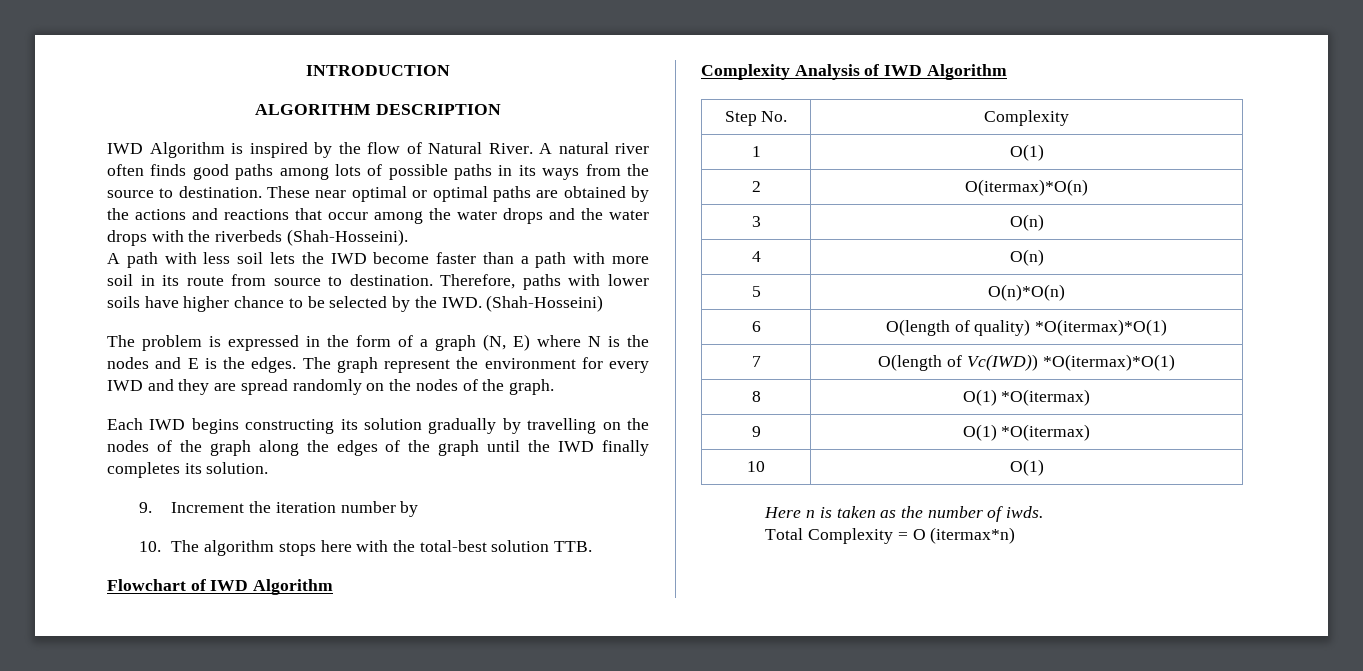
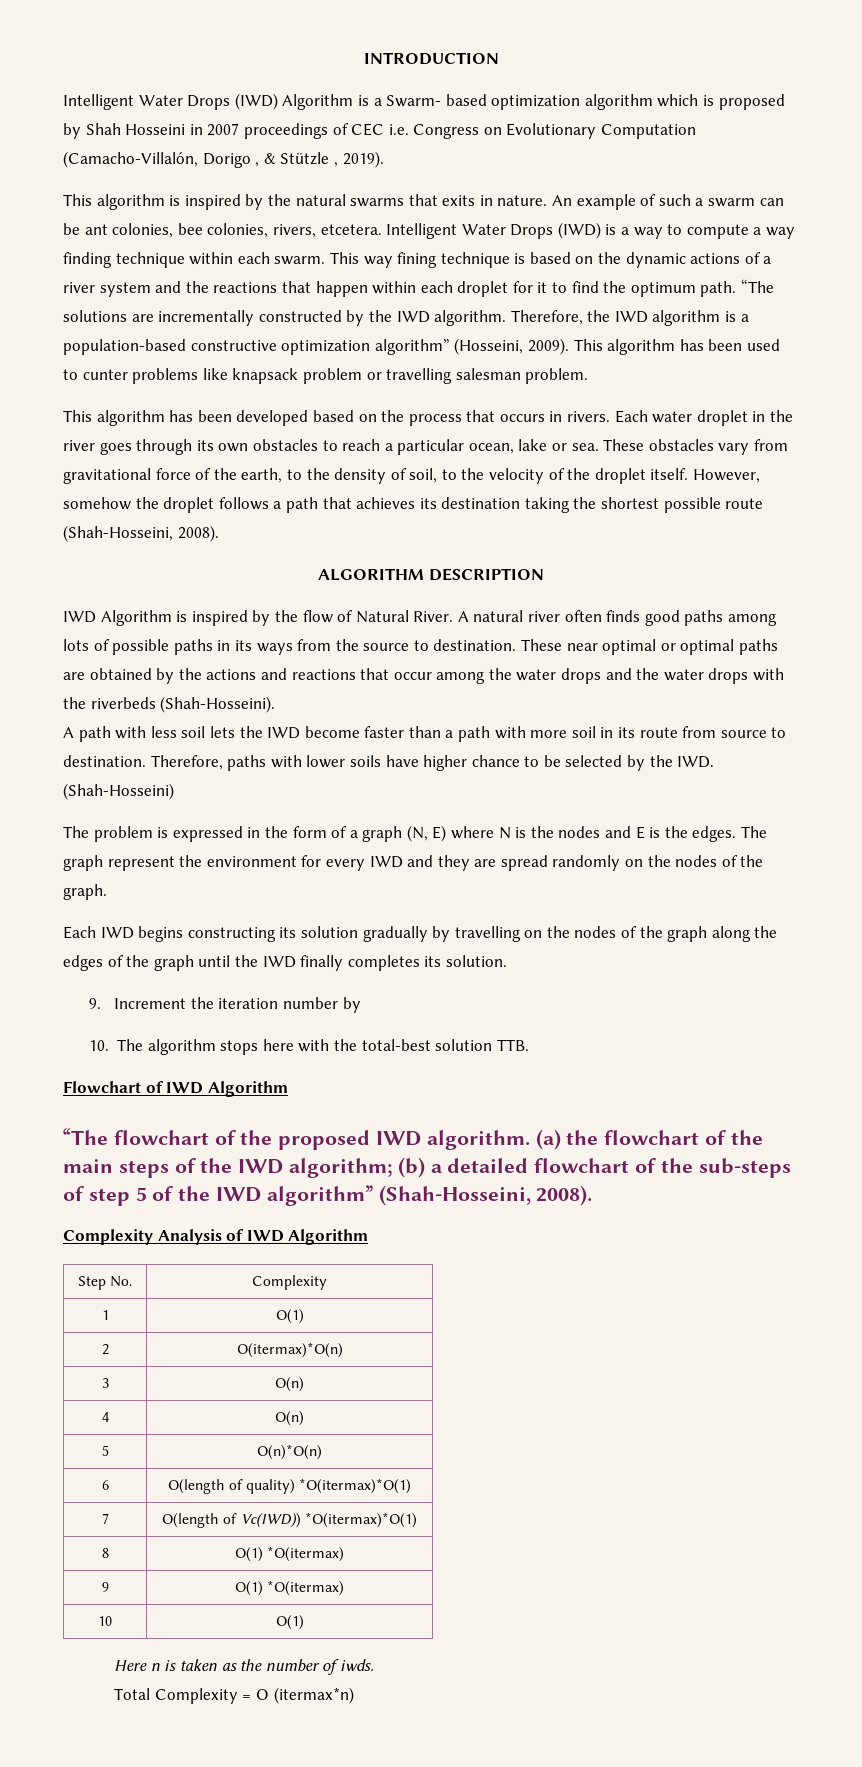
+ Intelligent Water Drops (IWD) Algorithm is a Swarm- based optimization algorithm which is proposed by Shah Hosseini in 2007 proceedings of CEC i.e. Congress on Evolutionary Computation (Camacho-Villalón, Dorigo , & Stützle , 2019).
+ This algorithm is inspired by the natural swarms that exits in nature. An example of such a swarm can be ant colonies, bee colonies, rivers, etcetera. Intelligent Water Drops (IWD) is a way to compute a way finding technique within each swarm. This way fining technique is based on the dynamic actions of a river system and the reactions that happen within each droplet for it to find the optimum path. “The solutions are incrementally constructed by the IWD algorithm. Therefore, the IWD algorithm is a population-based constructive optimization algorithm” (Hosseini, 2009). This algorithm has been used to cunter problems like knapsack problem or travelling salesman problem.
+ This algorithm has been developed based on the process that occurs in rivers. Each water droplet in the river goes through its own obstacles to reach a particular ocean, lake or sea. These obstacles vary from gravitational force of the earth, to the density of soil, to the velocity of the droplet itself. However, somehow the droplet follows a path that achieves its destination taking the shortest possible route (Shah‐Hosseini, 2008).
+ “The flowchart of the proposed IWD algorithm. (a) the flowchart of the main steps of the IWD algorithm; (b) a detailed flowchart of the sub-steps of step 5 of the IWD algorithm” (Shah‐Hosseini, 2008).

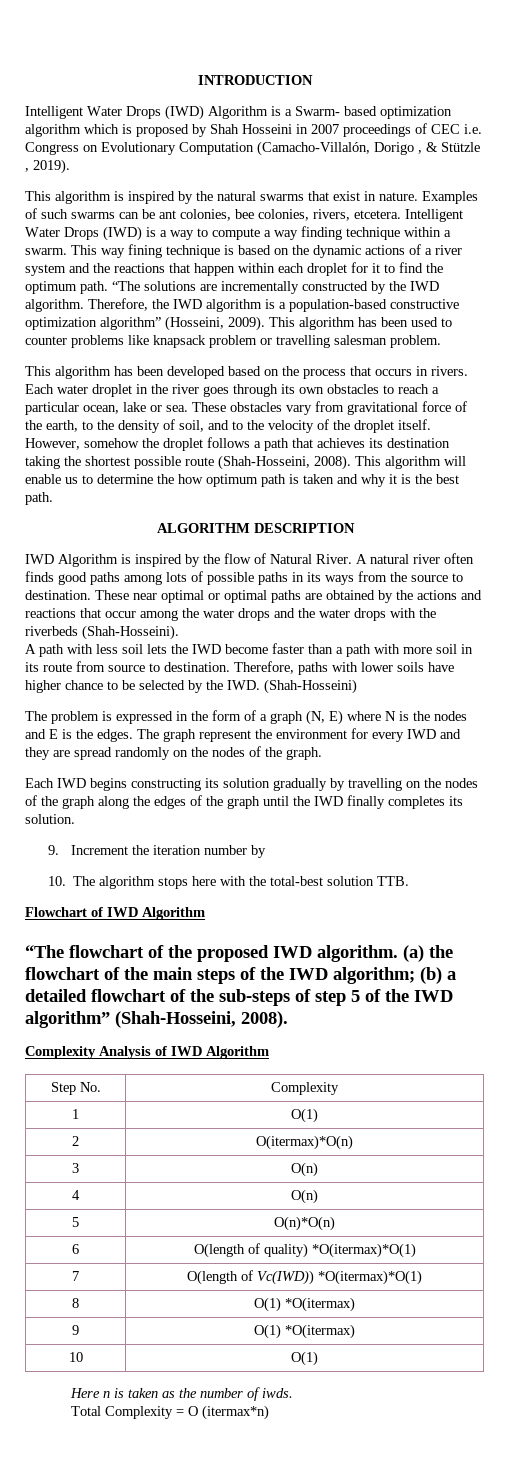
- This algorithm is inspired by the natural swarms that exits in nature.
+ This algorithm is inspired by the natural swarms that exist in nature.
- An example of such a swarm can be ant colonies, bee colonies, rivers, etcetera.
+ Examples of such swarms can be ant colonies, bee colonies, rivers, etcetera.
- Intelligent Water Drops (IWD) is a way to compute a way finding technique within each swarm.
+ Intelligent Water Drops (IWD) is a way to compute a way finding technique within a swarm.
- This algorithm has been used to cunter problems like knapsack problem or travelling salesman problem.
+ This algorithm has been used to counter problems like knapsack problem or travelling salesman problem.
- These obstacles vary from gravitational force of the earth, to the density of soil, to the velocity of the droplet itself.
+ These obstacles vary from gravitational force of the earth, to the density of soil, and to the velocity of the droplet itself.
+ This algorithm will enable us to determine the how optimum path is taken and why it is the best path.

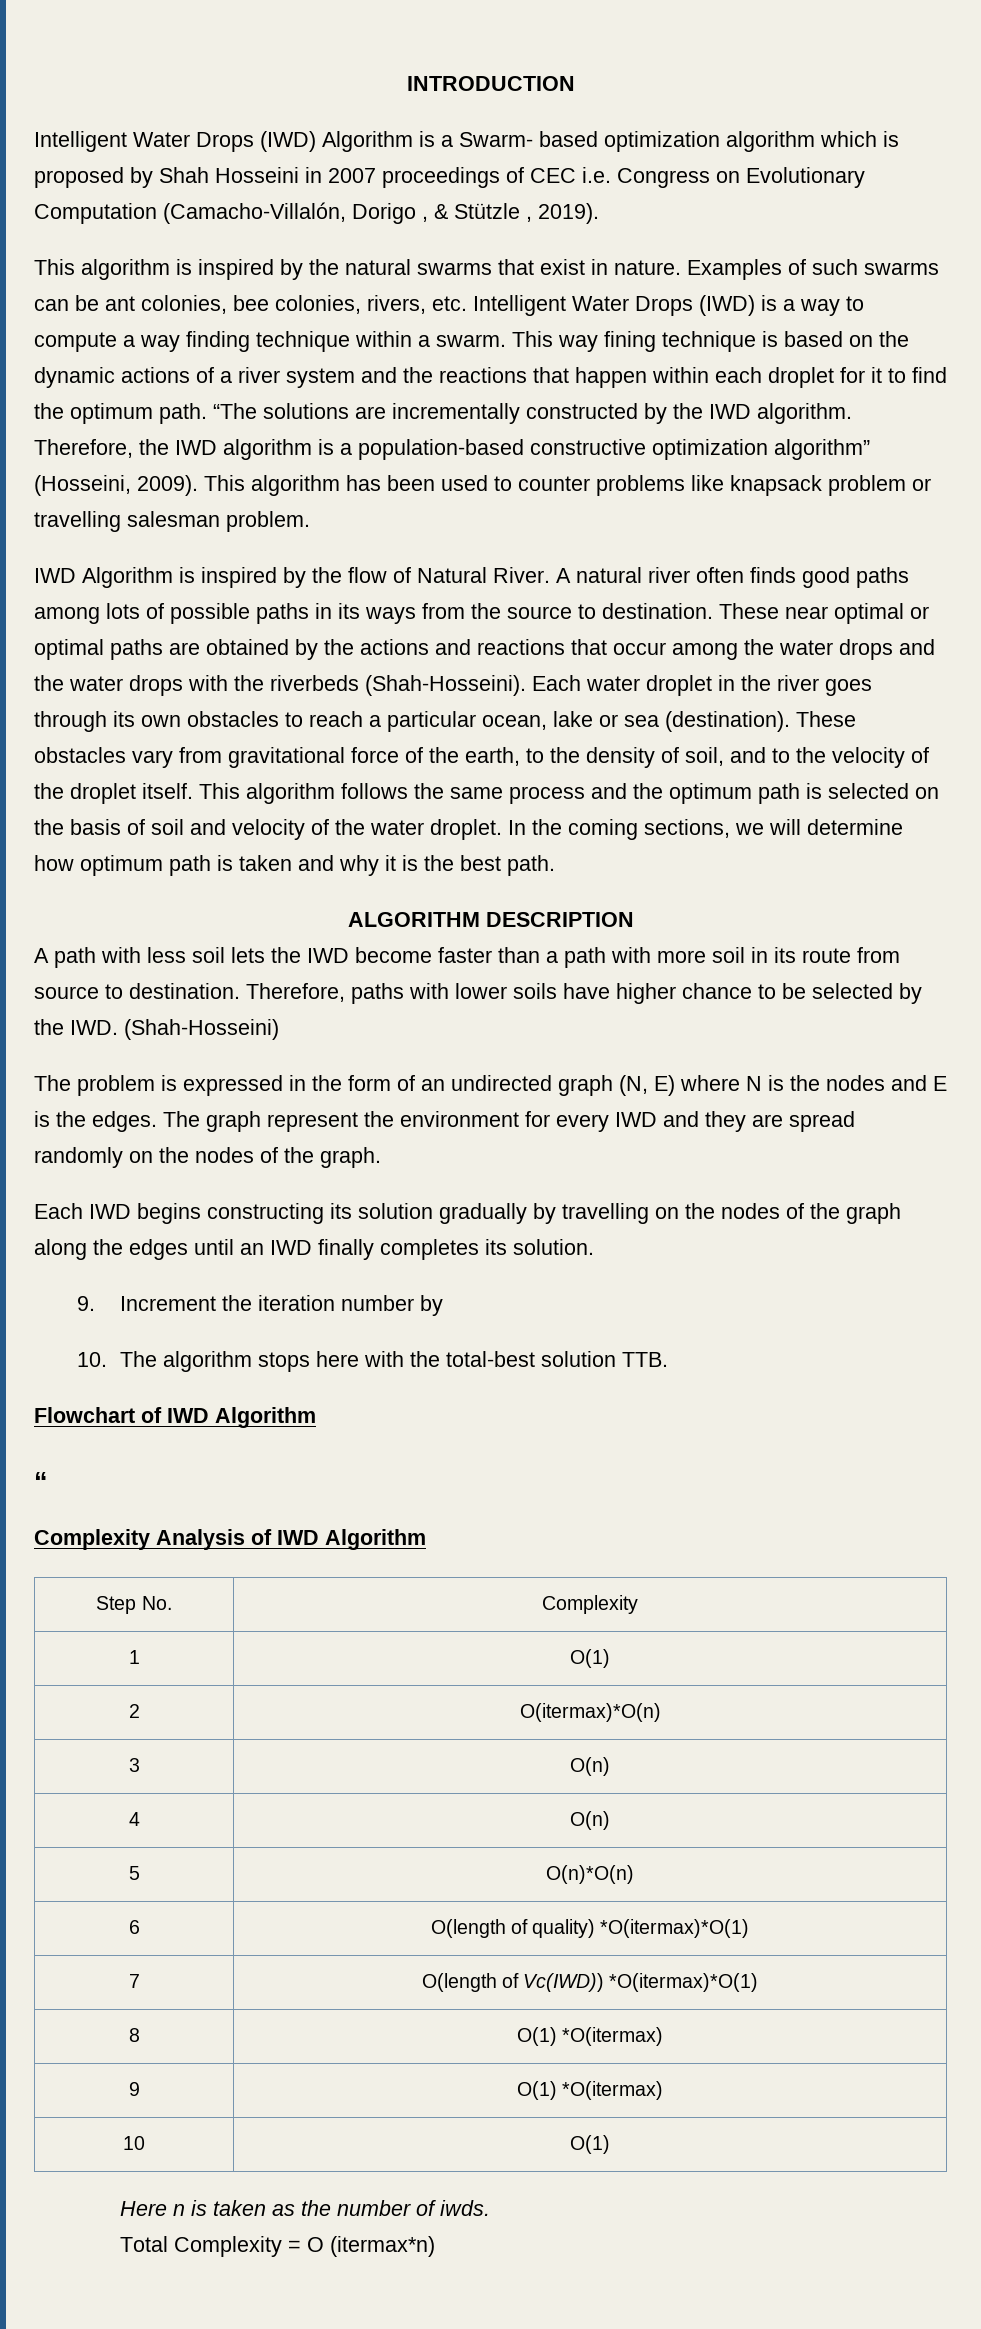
- Examples of such swarms can be ant colonies, bee colonies, rivers, etcetera. Intelligent Water Drops (IWD) is a way to compute a way finding technique within a swarm.
+ Examples of such swarms can be ant colonies, bee colonies, rivers, etc. Intelligent Water Drops (IWD) is a way to compute a way finding technique within a swarm.
- This algorithm has been developed based on the process that occurs in rivers. Each water droplet in the river goes through its own obstacles to reach a particular ocean, lake or sea. These obstacles vary from gravitational force of the earth, to the density of soil, and to the velocity of the droplet itself. However, somehow the droplet follows a path that achieves its destination taking the shortest possible route (Shah‐Hosseini, 2008). This algorithm will enable us to determine the how optimum path is taken and why it is the best path.
- ALGORITHM DESCRIPTION
+ Each water droplet in the river goes through its own obstacles to reach a particular ocean, lake or sea (destination). These obstacles vary from gravitational force of the earth, to the density of soil, and to the velocity of the droplet itself. This algorithm follows the same process and the optimum path is selected on the basis of soil and velocity of the water droplet. In the coming sections, we will determine how optimum path is taken and why it is the best path.
+ ALGORITHM DESCRIPTION
- The problem is expressed in the form of a graph (N, E) where N is the nodes and E is the edges.
+ The problem is expressed in the form of an undirected graph (N, E) where N is the nodes and E is the edges.
- Each IWD begins constructing its solution gradually by travelling on the nodes of the graph along the edges of the graph until the IWD finally completes its solution.
+ Each IWD begins constructing its solution gradually by travelling on the nodes of the graph along the edges until an IWD finally completes its solution.
- “The flowchart of the proposed IWD algorithm. (a) the flowchart of the main steps of the IWD algorithm; (b) a detailed flowchart of the sub-steps of step 5 of the IWD algorithm” (Shah‐Hosseini, 2008).
+ “

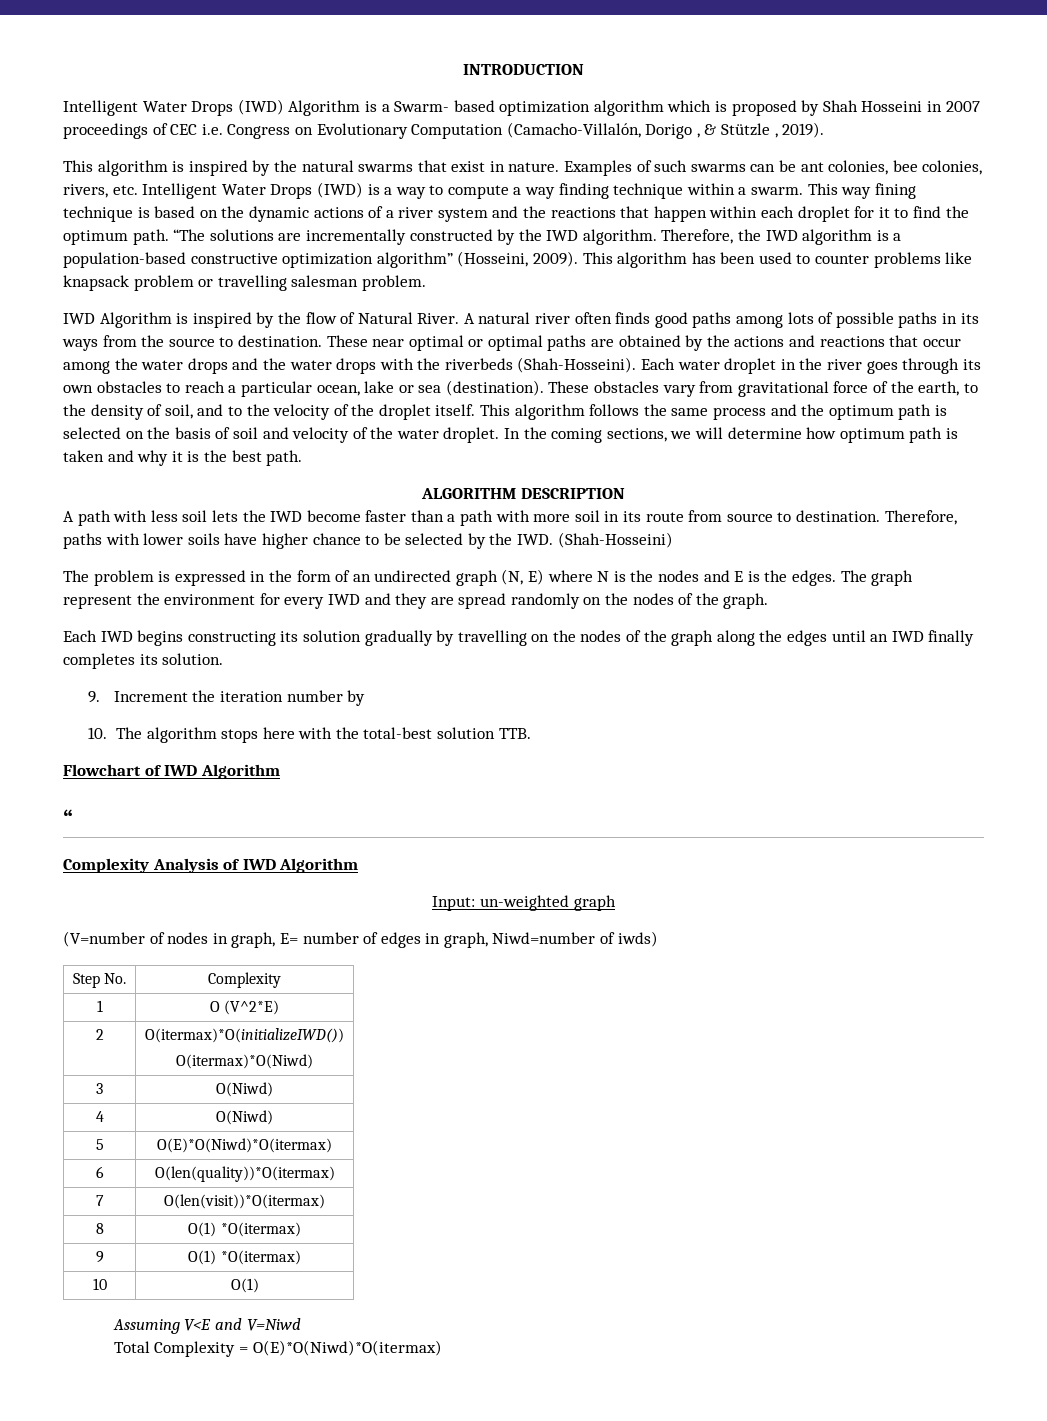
+ Input: un-weighted graph
+ (V=number of nodes in graph, E= number of edges in graph, Niwd=number of iwds)
- 1 | O(1)
+ 1 | O (V^2*E)
- 2 | O(itermax)*O(n)
+ 2 | O(itermax)*O(initializeIWD())
+ O(itermax)*O(Niwd)
- 3 | O(n)
+ 3 | O(Niwd)
- 4 | O(n)
+ 4 | O(Niwd)
- 5 | O(n)*O(n)
+ 5 | O(E)*O(Niwd)*O(itermax)
- 6 | O(length of quality) *O(itermax)*O(1)
- 7 | O(length of Vc(IWD)) *O(itermax)*O(1)
+ 6 | O(len(quality))*O(itermax)
+ 7 | O(len(visit))*O(itermax)
- Here n is taken as the number of iwds.
+ Assuming V<E and V=Niwd
- Total Complexity = O (itermax*n)
+ Total Complexity = O(E)*O(Niwd)*O(itermax)

